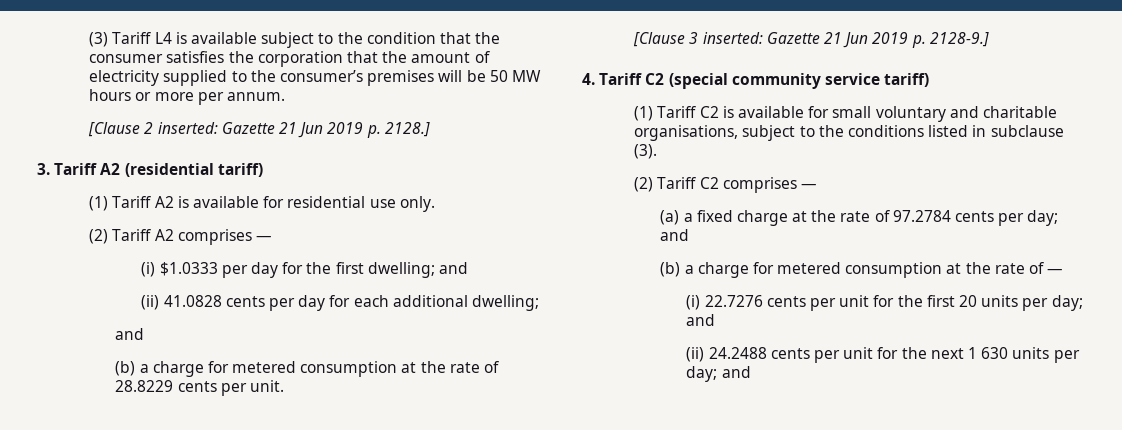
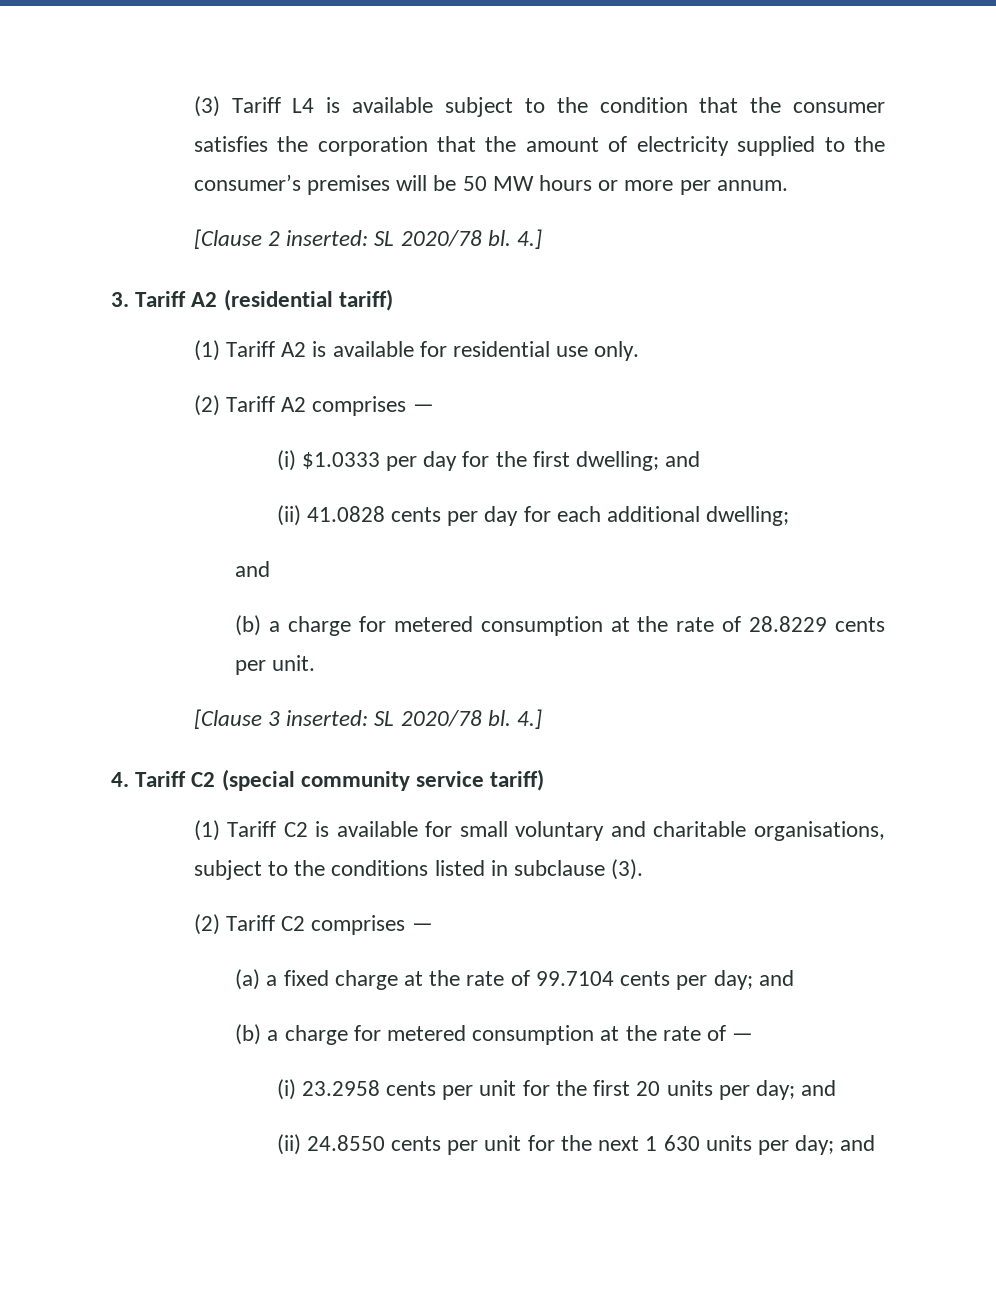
- [Clause 2 inserted: Gazette 21 Jun 2019 p. 2128.]
+ [Clause 2 inserted: SL 2020/78 bl. 4.]
- [Clause 3 inserted: Gazette 21 Jun 2019 p. 2128-9.]
+ [Clause 3 inserted: SL 2020/78 bl. 4.]
- (a) a fixed charge at the rate of 97.2784 cents per day; and
+ (a) a fixed charge at the rate of 99.7104 cents per day; and
- (i) 22.7276 cents per unit for the first 20 units per day; and
+ (i) 23.2958 cents per unit for the first 20 units per day; and
- (ii) 24.2488 cents per unit for the next 1 630 units per day; and
+ (ii) 24.8550 cents per unit for the next 1 630 units per day; and

